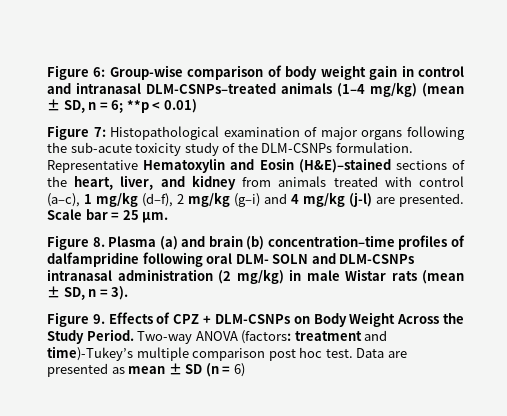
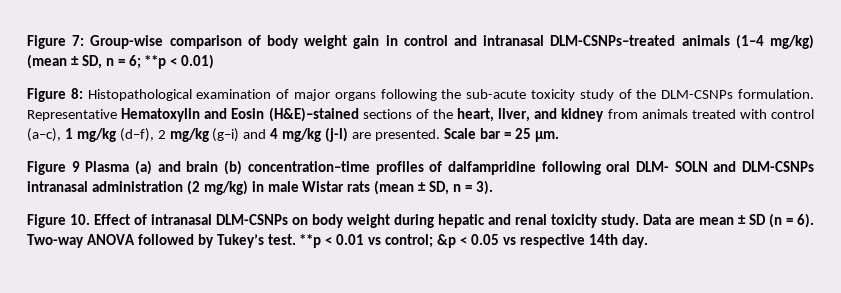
- Figure 6: Group-wise comparison of body weight gain in control and intranasal DLM-CSNPs–treated animals (1–4 mg/kg) (mean ± SD, n = 6; **p < 0.01)
+ Figure 7: Group-wise comparison of body weight gain in control and intranasal DLM-CSNPs–treated animals (1–4 mg/kg) (mean ± SD, n = 6; **p < 0.01)
- Figure 7: Histopathological examination of major organs following the sub-acute toxicity study of the DLM-CSNPs formulation.
+ Figure 8: Histopathological examination of major organs following the sub-acute toxicity study of the DLM-CSNPs formulation.
- Figure 8. Plasma (a) and brain (b) concentration–time profiles of dalfampridine following oral DLM- SOLN and DLM-CSNPs intranasal administration (2 mg/kg) in male Wistar rats (mean ± SD, n = 3).
+ Figure 9 Plasma (a) and brain (b) concentration–time profiles of dalfampridine following oral DLM- SOLN and DLM-CSNPs intranasal administration (2 mg/kg) in male Wistar rats (mean ± SD, n = 3).
- Figure 9. Effects of CPZ + DLM-CSNPs on Body Weight Across the Study Period. Two-way ANOVA (factors: treatment and time)-Tukey’s multiple comparison post hoc test. Data are presented as mean ± SD (n = 6)
+ Figure 10. Effect of intranasal DLM-CSNPs on body weight during hepatic and renal toxicity study. Data are mean ± SD (n = 6). Two-way ANOVA followed by Tukey’s test. **p < 0.01 vs control; &p < 0.05 vs respective 14th day.

